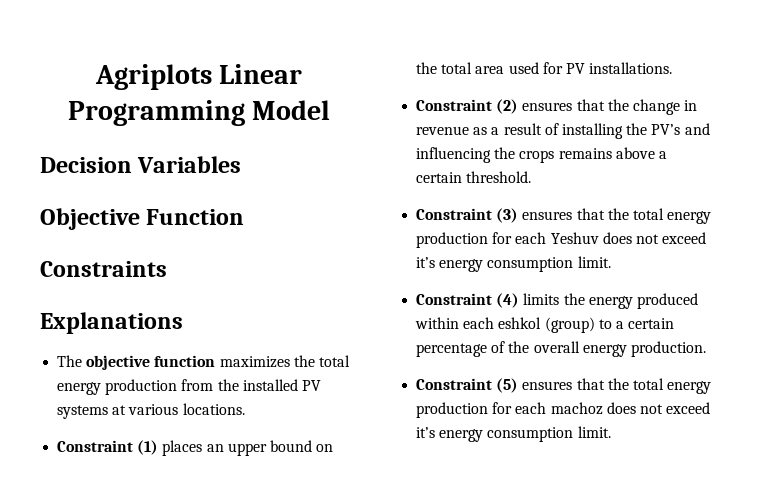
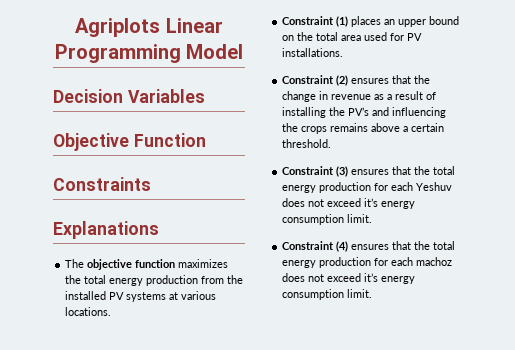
- Constraint (4) limits the energy produced within each eshkol (group) to a certain percentage of the overall energy production.
- Constraint (5) ensures that the total energy production for each machoz does not exceed it’s energy consumption limit.
+ Constraint (4) ensures that the total energy production for each machoz does not exceed it’s energy consumption limit.

